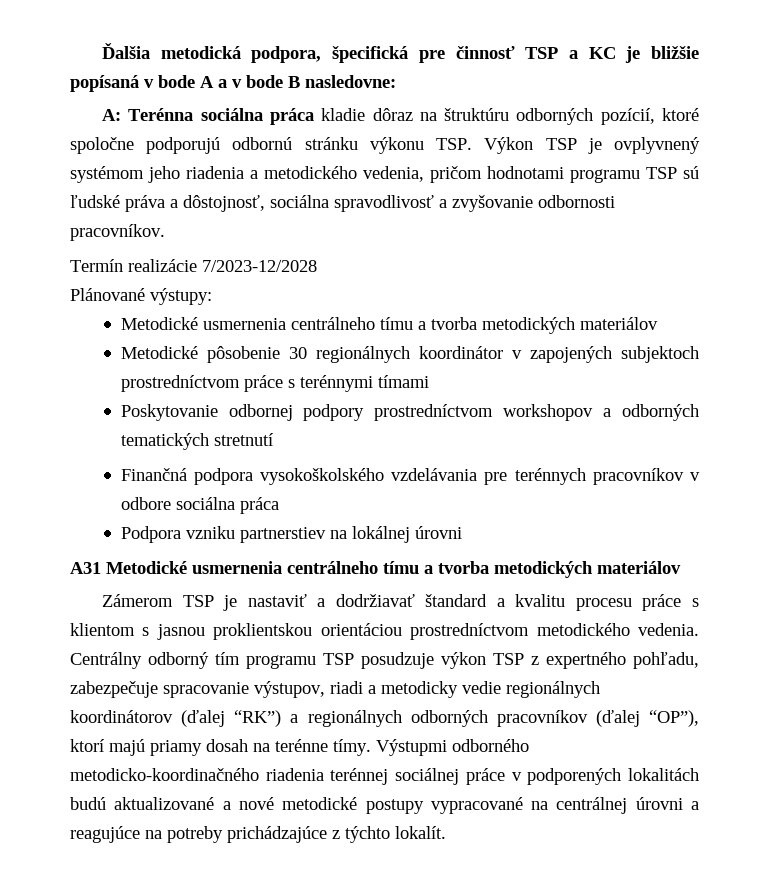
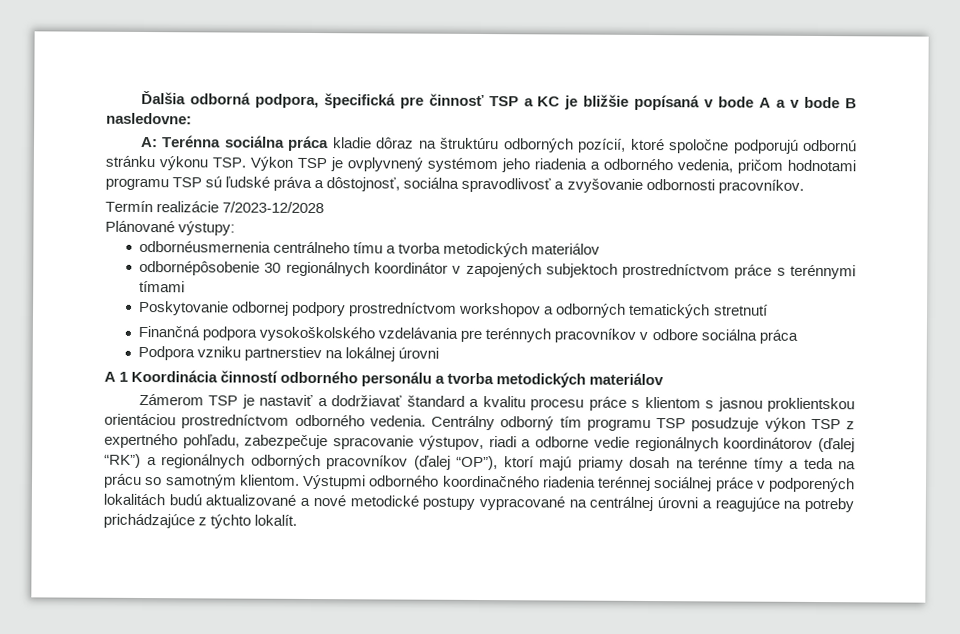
- Ďalšia metodická podpora, špecifická pre činnosť TSP a KC je bližšie popísaná v bode A a v bode B nasledovne:
+ Ďalšia odborná podpora, špecifická pre činnosť TSP a KC je bližšie popísaná v bode A a v bode B nasledovne:
- A: Terénna sociálna práca kladie dôraz na štruktúru odborných pozícií, ktoré spoločne podporujú odbornú stránku výkonu TSP. Výkon TSP je ovplyvnený systémom jeho riadenia a metodického vedenia, pričom hodnotami programu TSP sú ľudské práva a dôstojnosť, sociálna spravodlivosť a zvyšovanie odbornosti pracovníkov.
+ A: Terénna sociálna práca kladie dôraz na štruktúru odborných pozícií, ktoré spoločne podporujú odbornú stránku výkonu TSP. Výkon TSP je ovplyvnený systémom jeho riadenia a odborného vedenia, pričom hodnotami programu TSP sú ľudské práva a dôstojnosť, sociálna spravodlivosť a zvyšovanie odbornosti pracovníkov.
  Plánované výstupy:
- Metodické usmernenia centrálneho tímu a tvorba metodických materiálov
- Metodické pôsobenie 30 regionálnych koordinátor v zapojených subjektoch prostredníctvom práce s terénnymi tímami
+ odbornéusmernenia centrálneho tímu a tvorba metodických materiálov
+ odbornépôsobenie 30 regionálnych koordinátor v zapojených subjektoch prostredníctvom práce s terénnymi tímami
- A31 Metodické usmernenia centrálneho tímu a tvorba metodických materiálov
+ A 1 Koordinácia činností odborného personálu a tvorba metodických materiálov
- Zámerom TSP je nastaviť a dodržiavať štandard a kvalitu procesu práce s klientom s jasnou proklientskou orientáciou prostredníctvom metodického vedenia.
+ Zámerom TSP je nastaviť a dodržiavať štandard a kvalitu procesu práce s klientom s jasnou proklientskou orientáciou prostredníctvom odborného vedenia.
- Centrálny odborný tím programu TSP posudzuje výkon TSP z expertného pohľadu, zabezpečuje spracovanie výstupov, riadi a metodicky vedie regionálnych koordinátorov (ďalej “RK”) a regionálnych odborných pracovníkov (ďalej “OP”), ktorí majú priamy dosah na terénne tímy.
+ Centrálny odborný tím programu TSP posudzuje výkon TSP z expertného pohľadu, zabezpečuje spracovanie výstupov, riadi a odborne vedie regionálnych koordinátorov (ďalej “RK”) a regionálnych odborných pracovníkov (ďalej “OP”), ktorí majú priamy dosah na terénne tímy a teda na prácu so samotným klientom.
- Výstupmi odborného metodicko-koordinačného riadenia terénnej sociálnej práce v podporených lokalitách budú aktualizované a nové metodické postupy vypracované na centrálnej úrovni a reagujúce na potreby prichádzajúce z týchto lokalít.
+ Výstupmi odborného koordinačného riadenia terénnej sociálnej práce v podporených lokalitách budú aktualizované a nové metodické postupy vypracované na centrálnej úrovni a reagujúce na potreby prichádzajúce z týchto lokalít.

